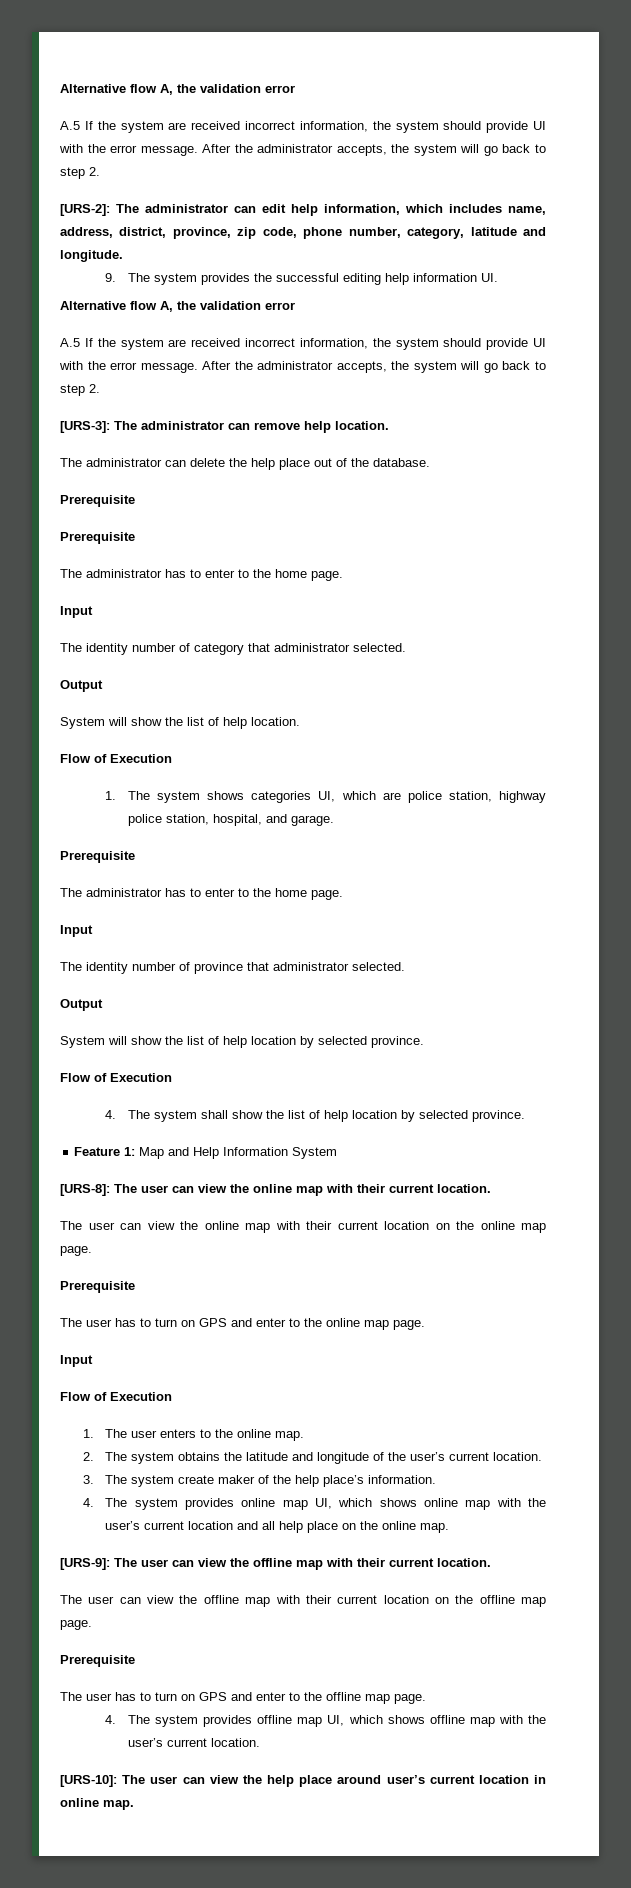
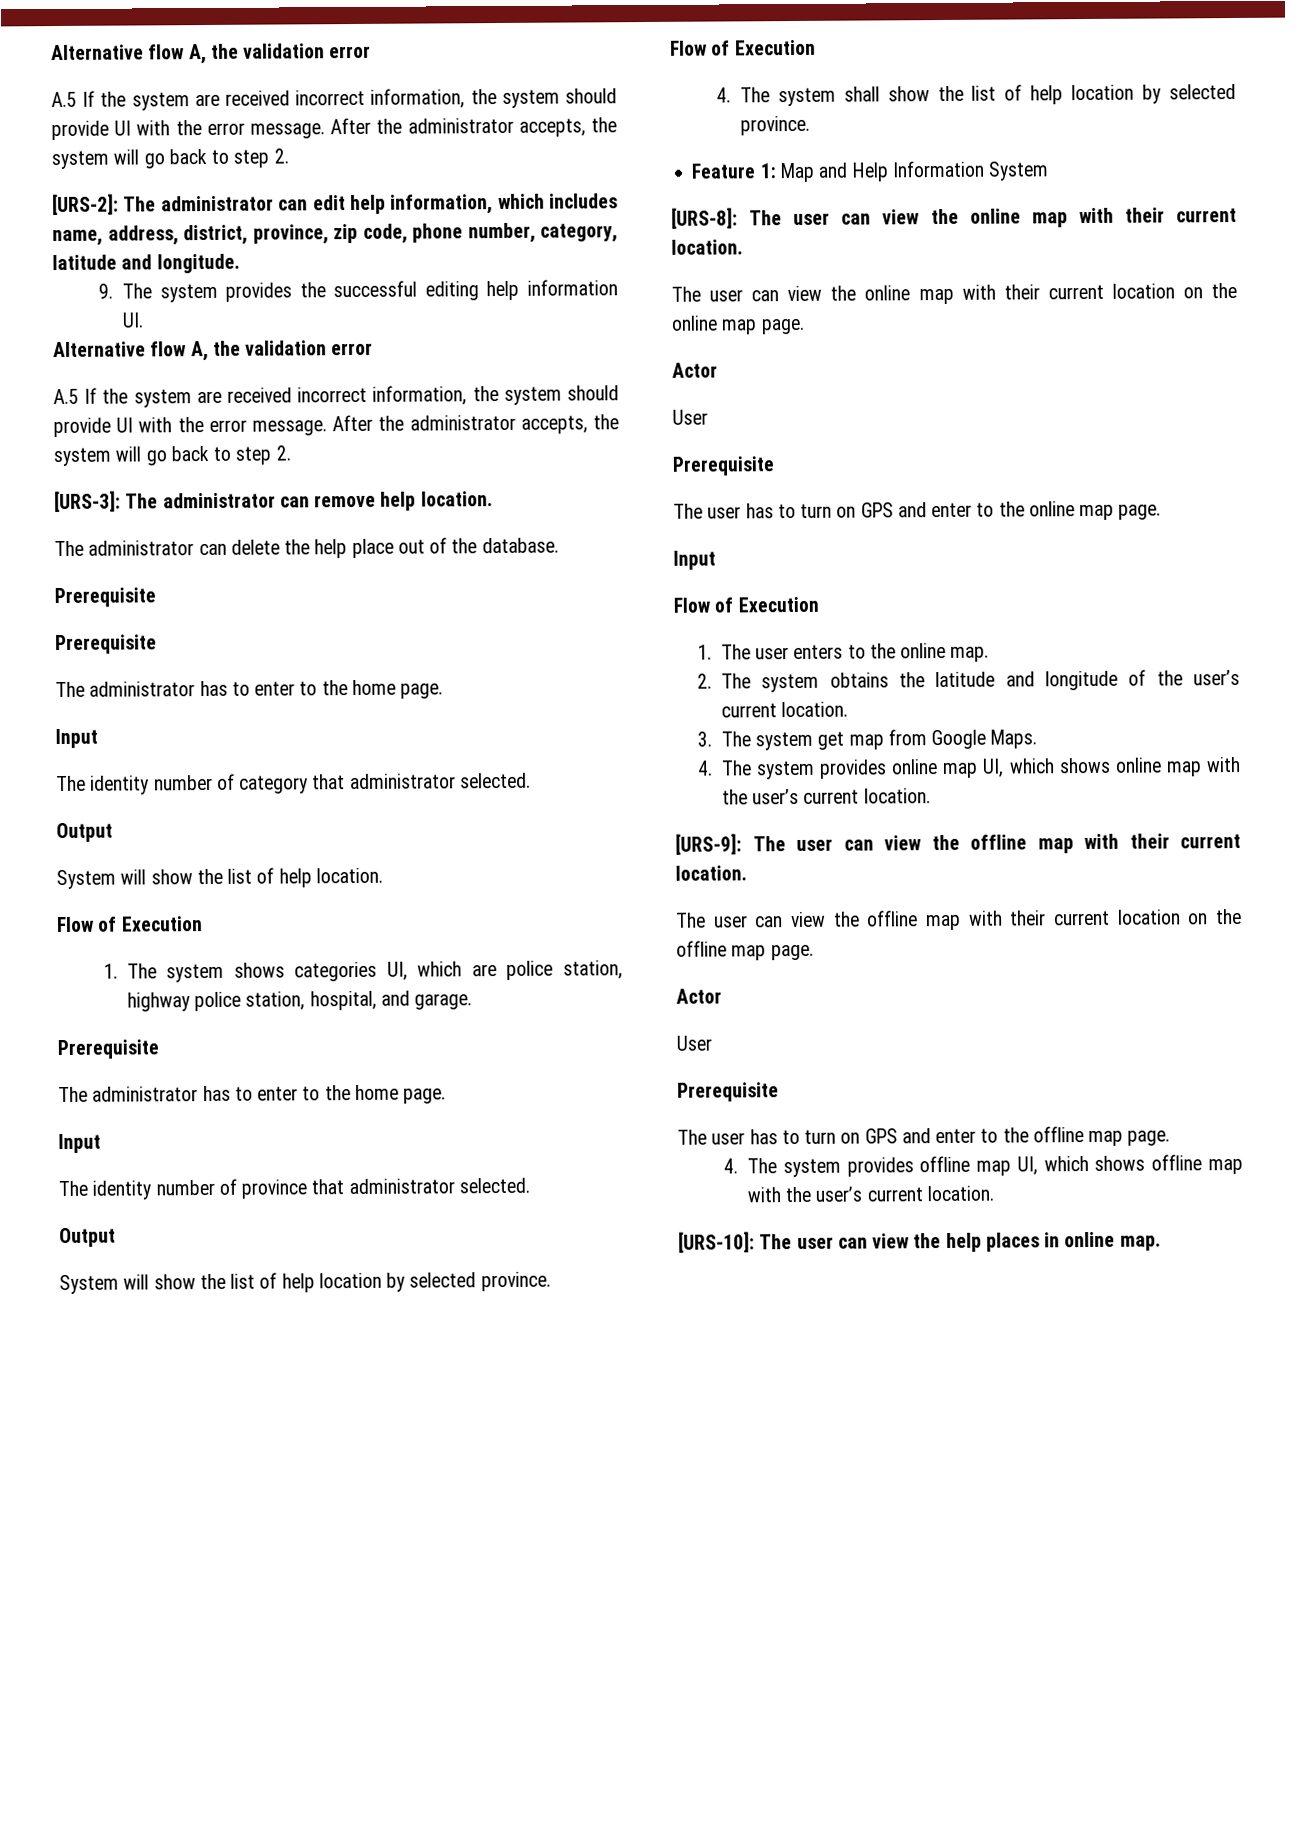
  The user can view the online map with their current location on the online map page.
+ Actor
+ User
- 3. The system create maker of the help place’s information.
+ 3. The system get map from Google Maps.
- 4. The system provides online map UI, which shows online map with the user’s current location and all help place on the online map.
+ 4. The system provides online map UI, which shows online map with the user’s current location.
  The user can view the offline map with their current location on the offline map page.
+ Actor
+ User
- [URS-10]: The user can view the help place around user’s current location in online map.
+ [URS-10]: The user can view the help places in online map.

